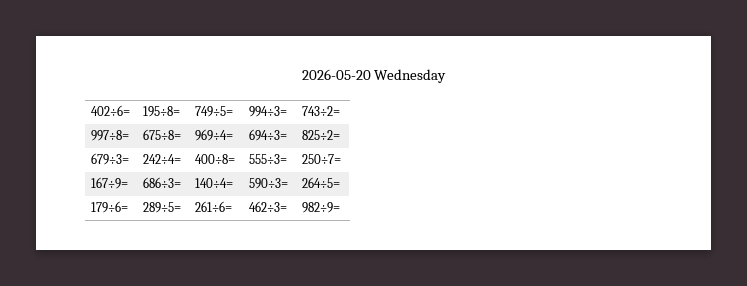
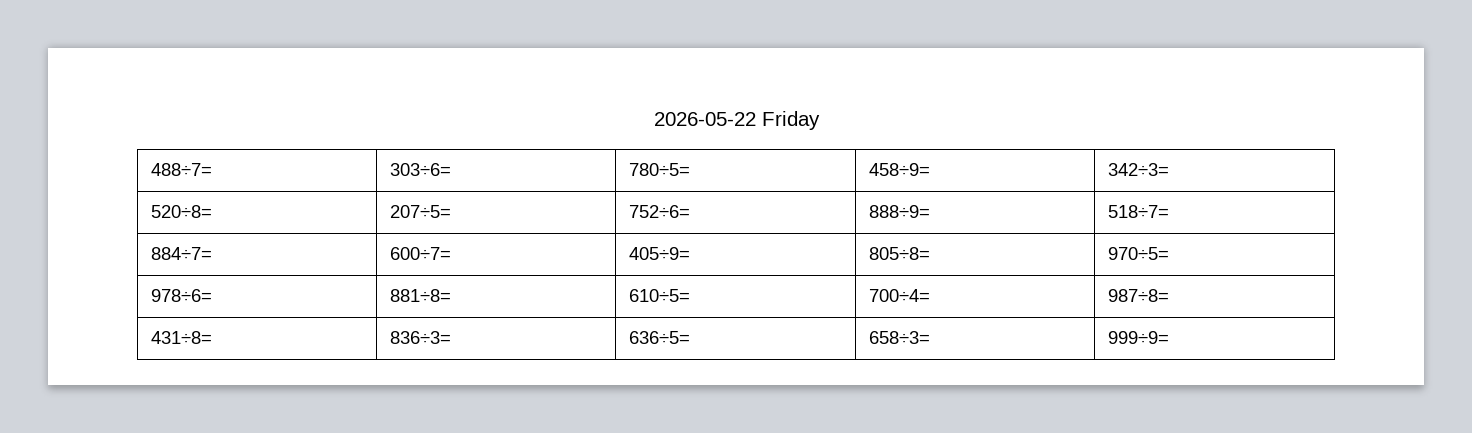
- 2026-05-20 Wednesday
- 402÷6= | 195÷8= | 749÷5= | 994÷3= | 743÷2=
- 997÷8= | 675÷8= | 969÷4= | 694÷3= | 825÷2=
- 679÷3= | 242÷4= | 400÷8= | 555÷3= | 250÷7=
- 167÷9= | 686÷3= | 140÷4= | 590÷3= | 264÷5=
- 179÷6= | 289÷5= | 261÷6= | 462÷3= | 982÷9=
+ 2026-05-22 Friday
+ 488÷7= | 303÷6= | 780÷5= | 458÷9= | 342÷3=
+ 520÷8= | 207÷5= | 752÷6= | 888÷9= | 518÷7=
+ 884÷7= | 600÷7= | 405÷9= | 805÷8= | 970÷5=
+ 978÷6= | 881÷8= | 610÷5= | 700÷4= | 987÷8=
+ 431÷8= | 836÷3= | 636÷5= | 658÷3= | 999÷9=

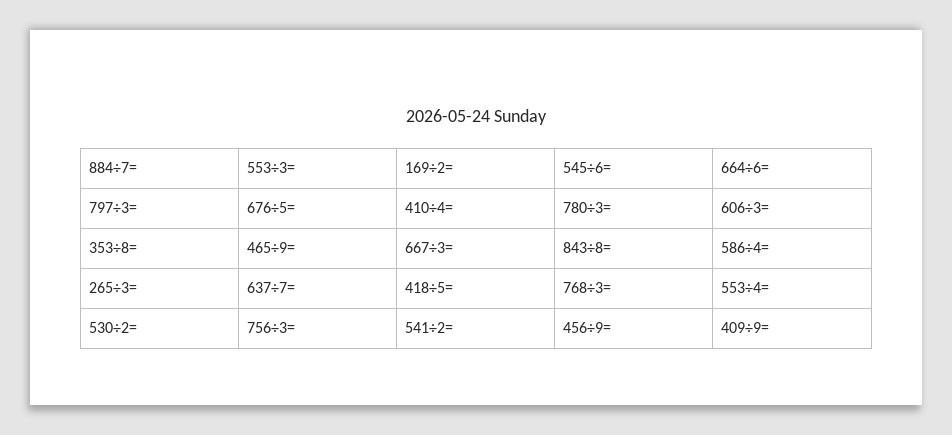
- 2026-05-22 Friday
- 488÷7= | 303÷6= | 780÷5= | 458÷9= | 342÷3=
- 520÷8= | 207÷5= | 752÷6= | 888÷9= | 518÷7=
- 884÷7= | 600÷7= | 405÷9= | 805÷8= | 970÷5=
- 978÷6= | 881÷8= | 610÷5= | 700÷4= | 987÷8=
- 431÷8= | 836÷3= | 636÷5= | 658÷3= | 999÷9=
+ 2026-05-24 Sunday
+ 884÷7= | 553÷3= | 169÷2= | 545÷6= | 664÷6=
+ 797÷3= | 676÷5= | 410÷4= | 780÷3= | 606÷3=
+ 353÷8= | 465÷9= | 667÷3= | 843÷8= | 586÷4=
+ 265÷3= | 637÷7= | 418÷5= | 768÷3= | 553÷4=
+ 530÷2= | 756÷3= | 541÷2= | 456÷9= | 409÷9=

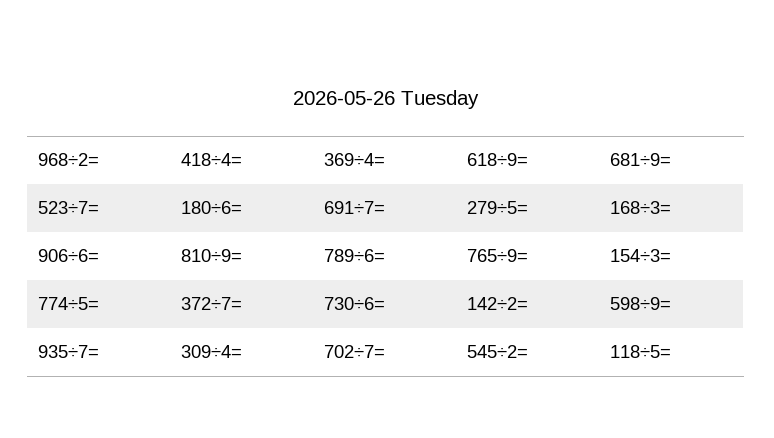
- 2026-05-24 Sunday
- 884÷7= | 553÷3= | 169÷2= | 545÷6= | 664÷6=
- 797÷3= | 676÷5= | 410÷4= | 780÷3= | 606÷3=
- 353÷8= | 465÷9= | 667÷3= | 843÷8= | 586÷4=
- 265÷3= | 637÷7= | 418÷5= | 768÷3= | 553÷4=
- 530÷2= | 756÷3= | 541÷2= | 456÷9= | 409÷9=
+ 2026-05-26 Tuesday
+ 968÷2= | 418÷4= | 369÷4= | 618÷9= | 681÷9=
+ 523÷7= | 180÷6= | 691÷7= | 279÷5= | 168÷3=
+ 906÷6= | 810÷9= | 789÷6= | 765÷9= | 154÷3=
+ 774÷5= | 372÷7= | 730÷6= | 142÷2= | 598÷9=
+ 935÷7= | 309÷4= | 702÷7= | 545÷2= | 118÷5=

